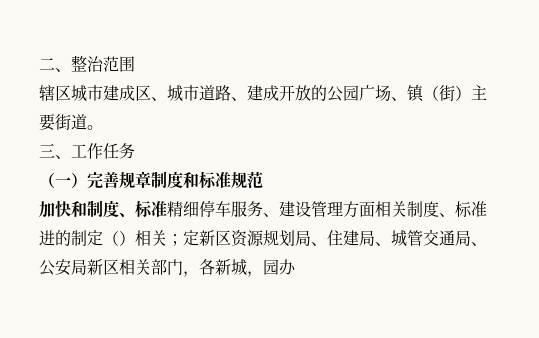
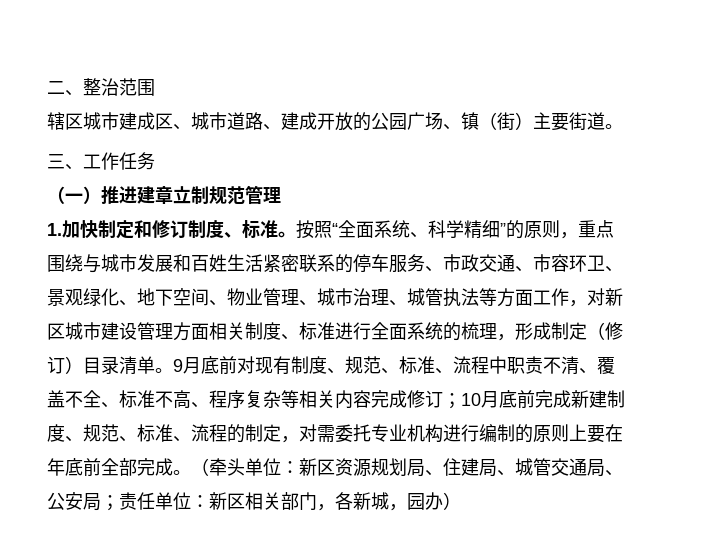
- （一）完善规章制度和标准规范
- 加快和制度、标准精细停车服务、建设管理方面相关制度、标准进的制定（）相关；定新区资源规划局、住建局、城管交通局、公安局新区相关部门，各新城，园办
+ （一）推进建章立制规范管理
+ 1.加快制定和修订制度、标准。按照“全面系统、科学精细”的原则，重点围绕与城市发展和百姓生活紧密联系的停车服务、市政交通、市容环卫、景观绿化、地下空间、物业管理、城市治理、城管执法等方面工作，对新区城市建设管理方面相关制度、标准进行全面系统的梳理，形成制定（修订）目录清单。9月底前对现有制度、规范、标准、流程中职责不清、覆盖不全、标准不高、程序复杂等相关内容完成修订；10月底前完成新建制度、规范、标准、流程的制定，对需委托专业机构进行编制的原则上要在年底前全部完成。（牵头单位：新区资源规划局、住建局、城管交通局、公安局；责任单位：新区相关部门，各新城，园办）

